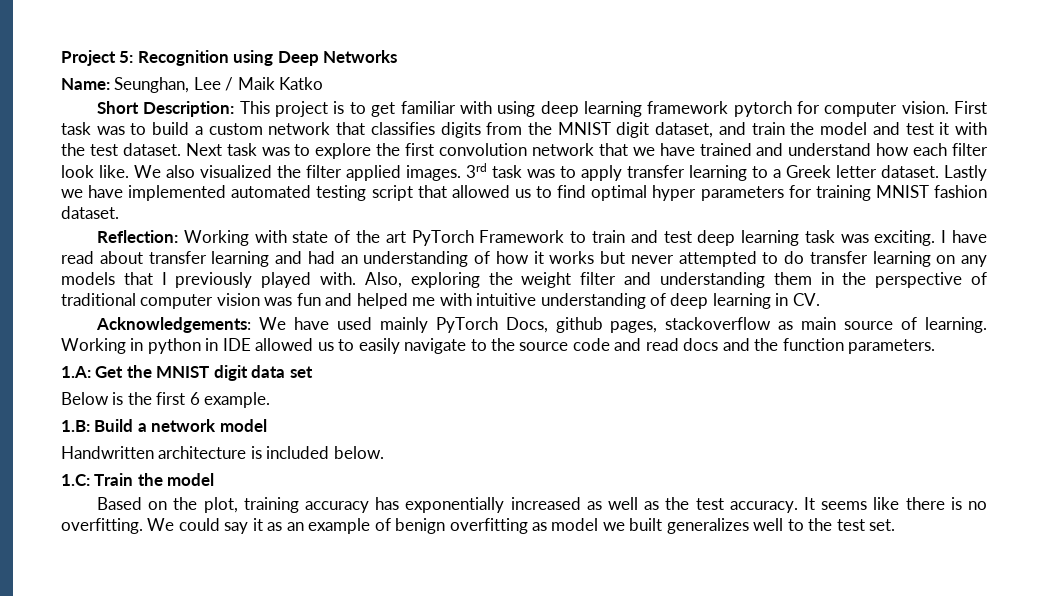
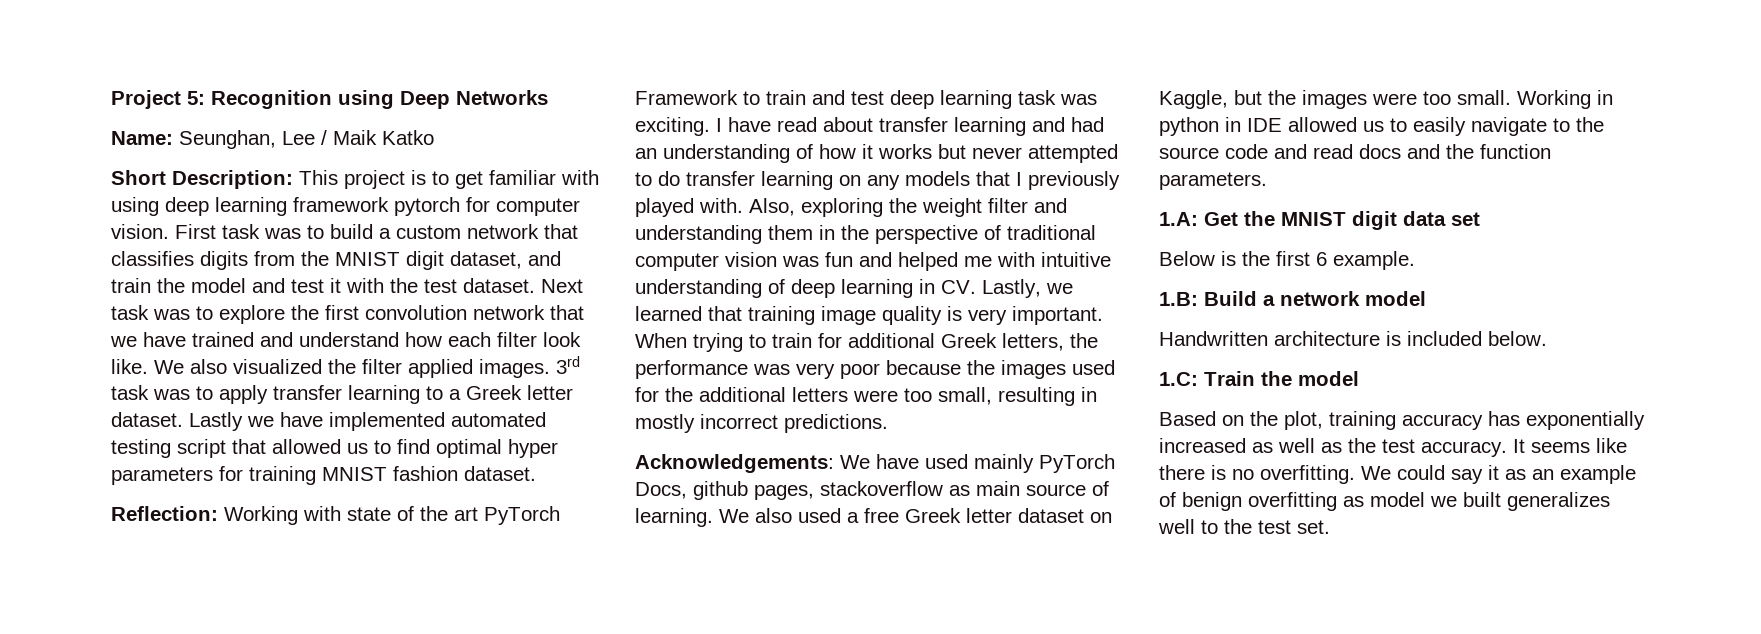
- Also, exploring the weight filter and understanding them in the perspective of traditional computer vision was fun and helped me with intuitive understanding of deep learning in CV.
+ Also, exploring the weight filter and understanding them in the perspective of traditional computer vision was fun and helped me with intuitive understanding of deep learning in CV. Lastly, we learned that training image quality is very important. When trying to train for additional Greek letters, the performance was very poor because the images used for the additional letters were too small, resulting in mostly incorrect predictions.
+ We also used a free Greek letter dataset on Kaggle, but the images were too small.

